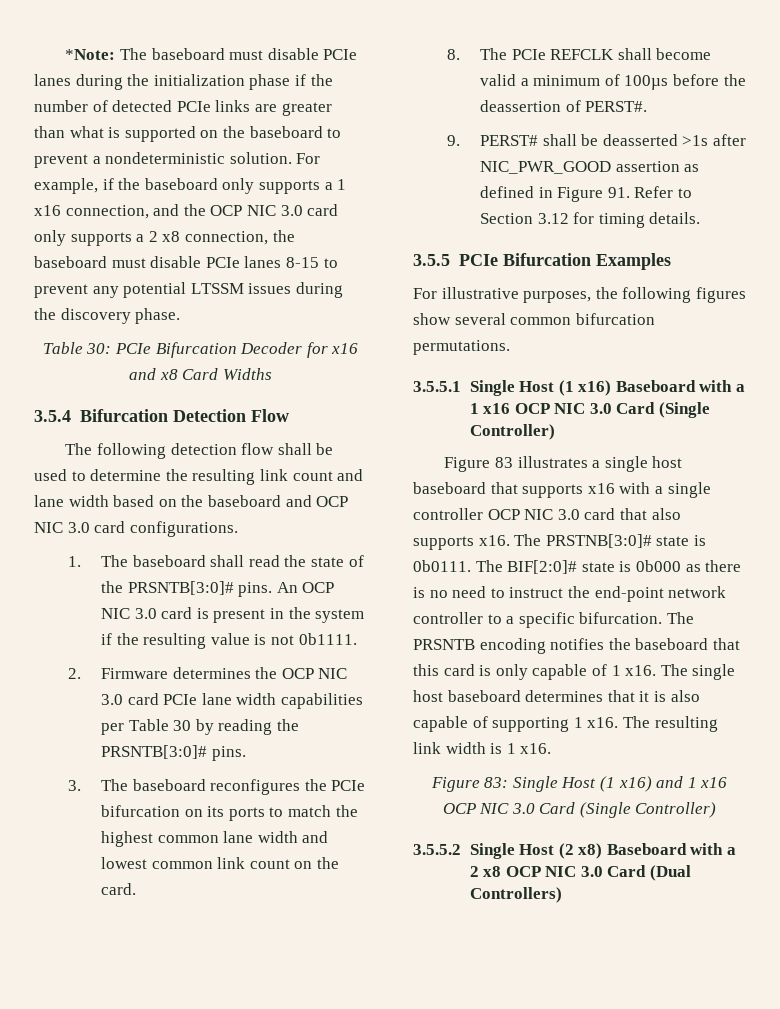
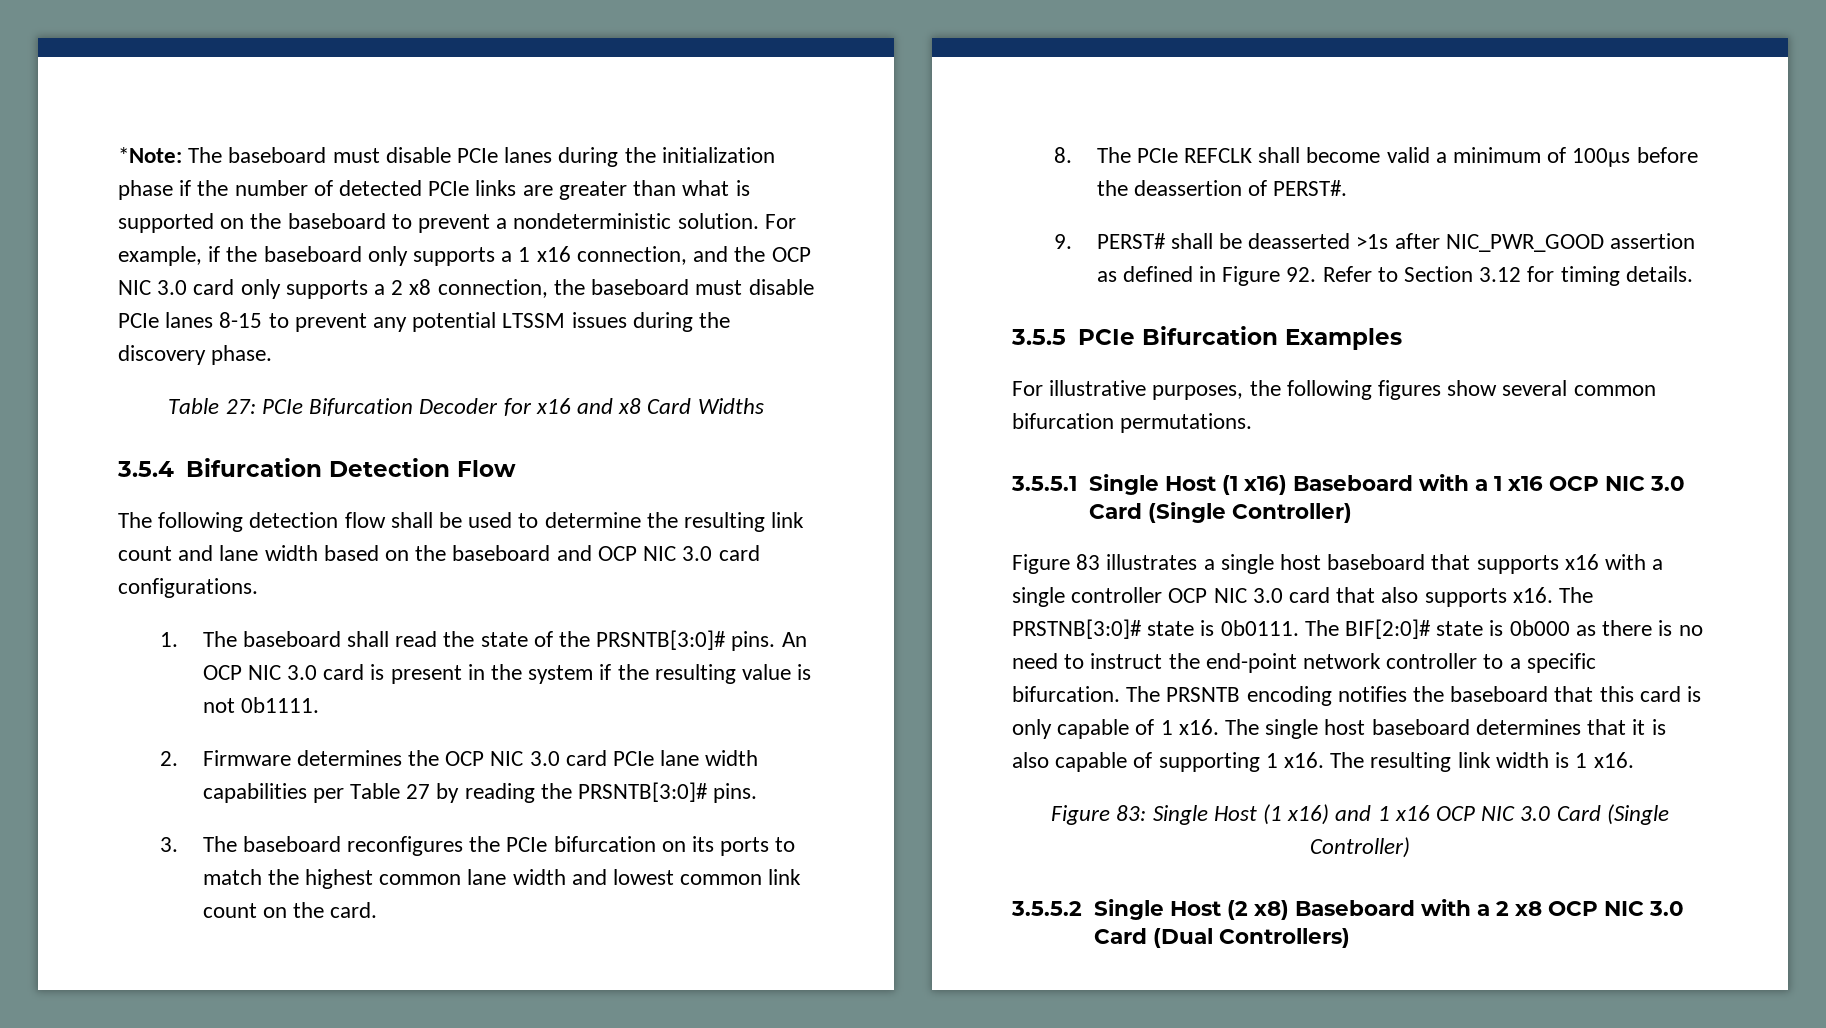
- Table 30: PCIe Bifurcation Decoder for x16 and x8 Card Widths
+ Table 27: PCIe Bifurcation Decoder for x16 and x8 Card Widths
- 2. Firmware determines the OCP NIC 3.0 card PCIe lane width capabilities per Table 30 by reading the PRSNTB[3:0]# pins.
+ 2. Firmware determines the OCP NIC 3.0 card PCIe lane width capabilities per Table 27 by reading the PRSNTB[3:0]# pins.
- 9. PERST# shall be deasserted >1s after NIC_PWR_GOOD assertion as defined in Figure 91. Refer to Section 3.12 for timing details.
+ 9. PERST# shall be deasserted >1s after NIC_PWR_GOOD assertion as defined in Figure 92. Refer to Section 3.12 for timing details.

